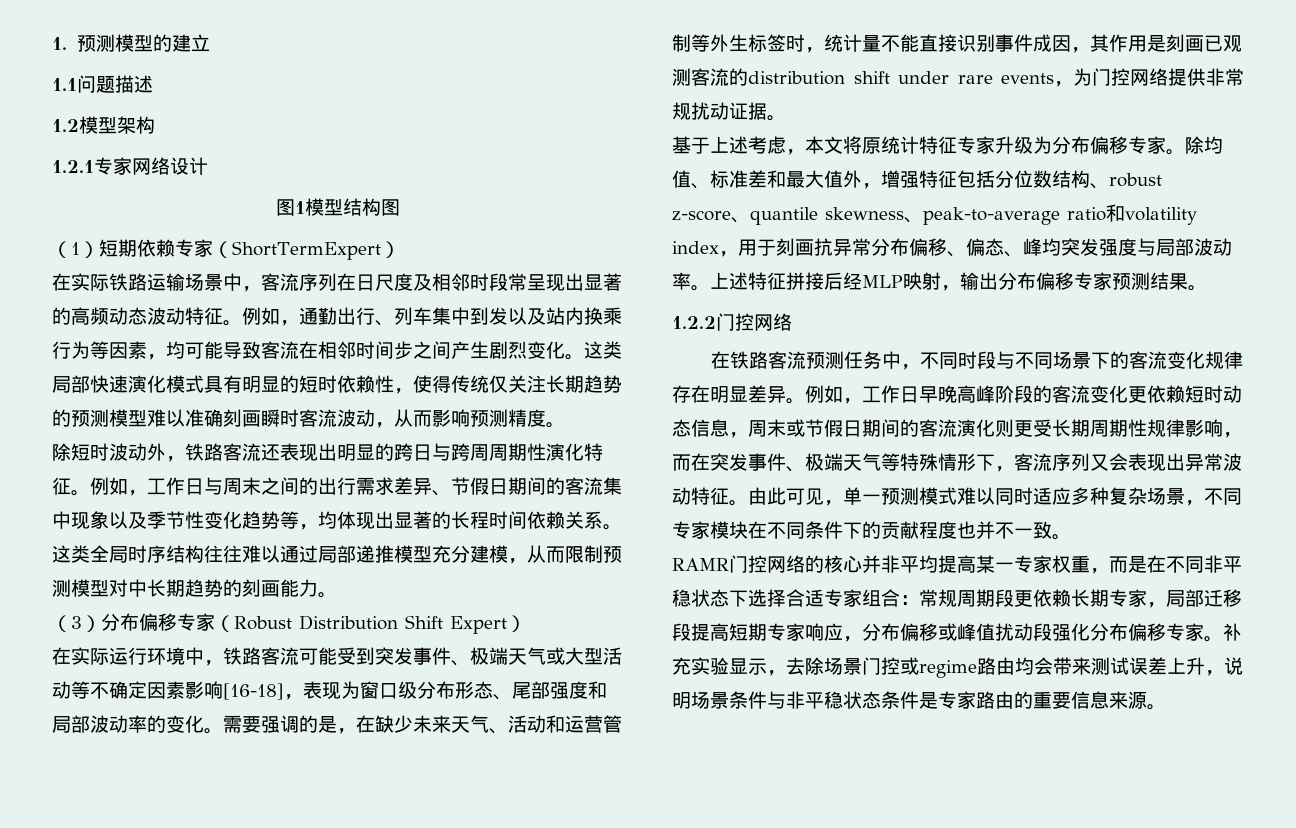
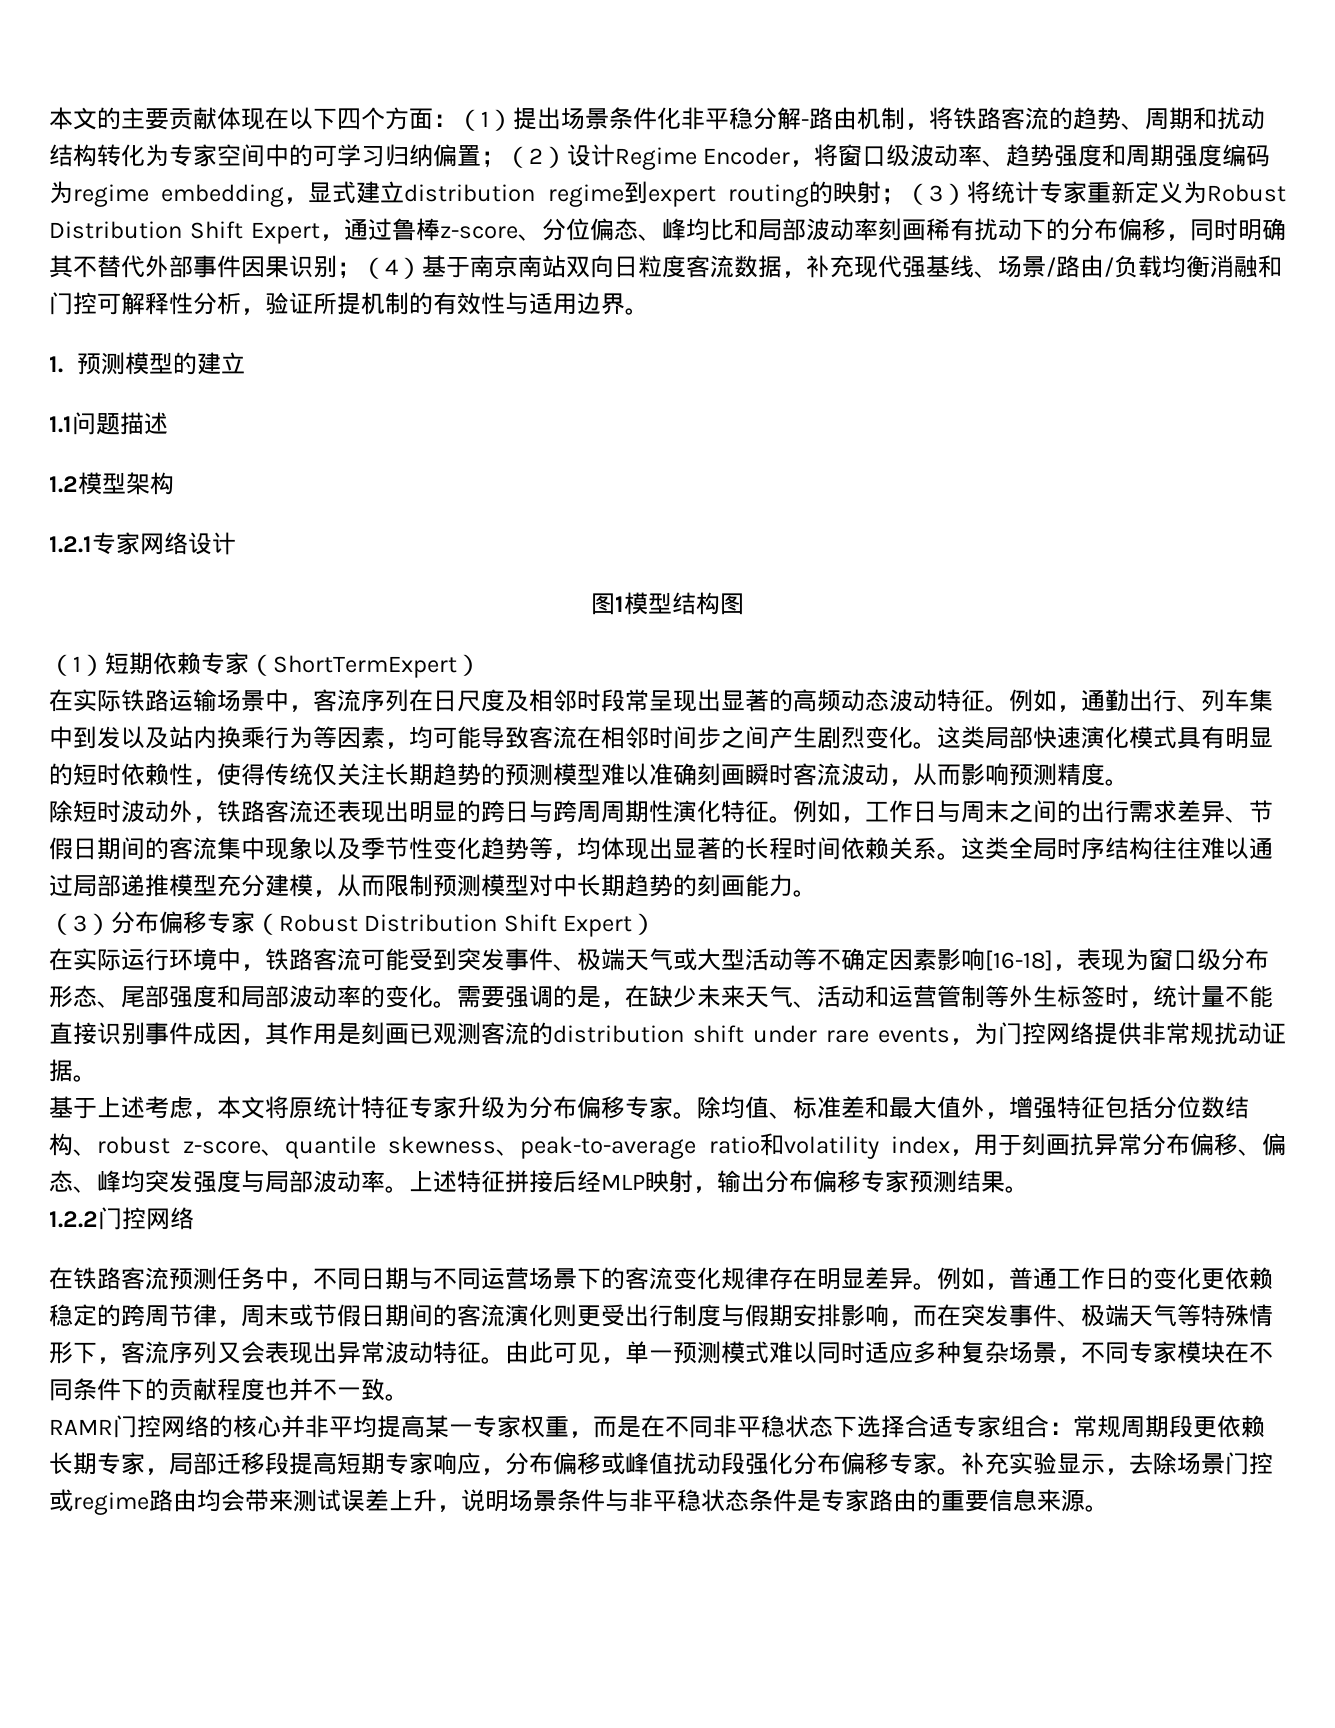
+ 本文的主要贡献体现在以下四个方面：（1）提出场景条件化非平稳分解-路由机制，将铁路客流的趋势、周期和扰动结构转化为专家空间中的可学习归纳偏置；（2）设计Regime Encoder，将窗口级波动率、趋势强度和周期强度编码为regime embedding，显式建立distribution regime到expert routing的映射；（3）将统计专家重新定义为Robust Distribution Shift Expert，通过鲁棒z-score、分位偏态、峰均比和局部波动率刻画稀有扰动下的分布偏移，同时明确其不替代外部事件因果识别；（4）基于南京南站双向日粒度客流数据，补充现代强基线、场景/路由/负载均衡消融和门控可解释性分析，验证所提机制的有效性与适用边界。
- 在铁路客流预测任务中，不同时段与不同场景下的客流变化规律存在明显差异。
+ 在铁路客流预测任务中，不同日期与不同运营场景下的客流变化规律存在明显差异。
- 例如，工作日早晚高峰阶段的客流变化更依赖短时动态信息，周末或节假日期间的客流演化则更受长期周期性规律影响，而在突发事件、极端天气等特殊情形下，客流序列又会表现出异常波动特征。
+ 例如，普通工作日的变化更依赖稳定的跨周节律，周末或节假日期间的客流演化则更受出行制度与假期安排影响，而在突发事件、极端天气等特殊情形下，客流序列又会表现出异常波动特征。

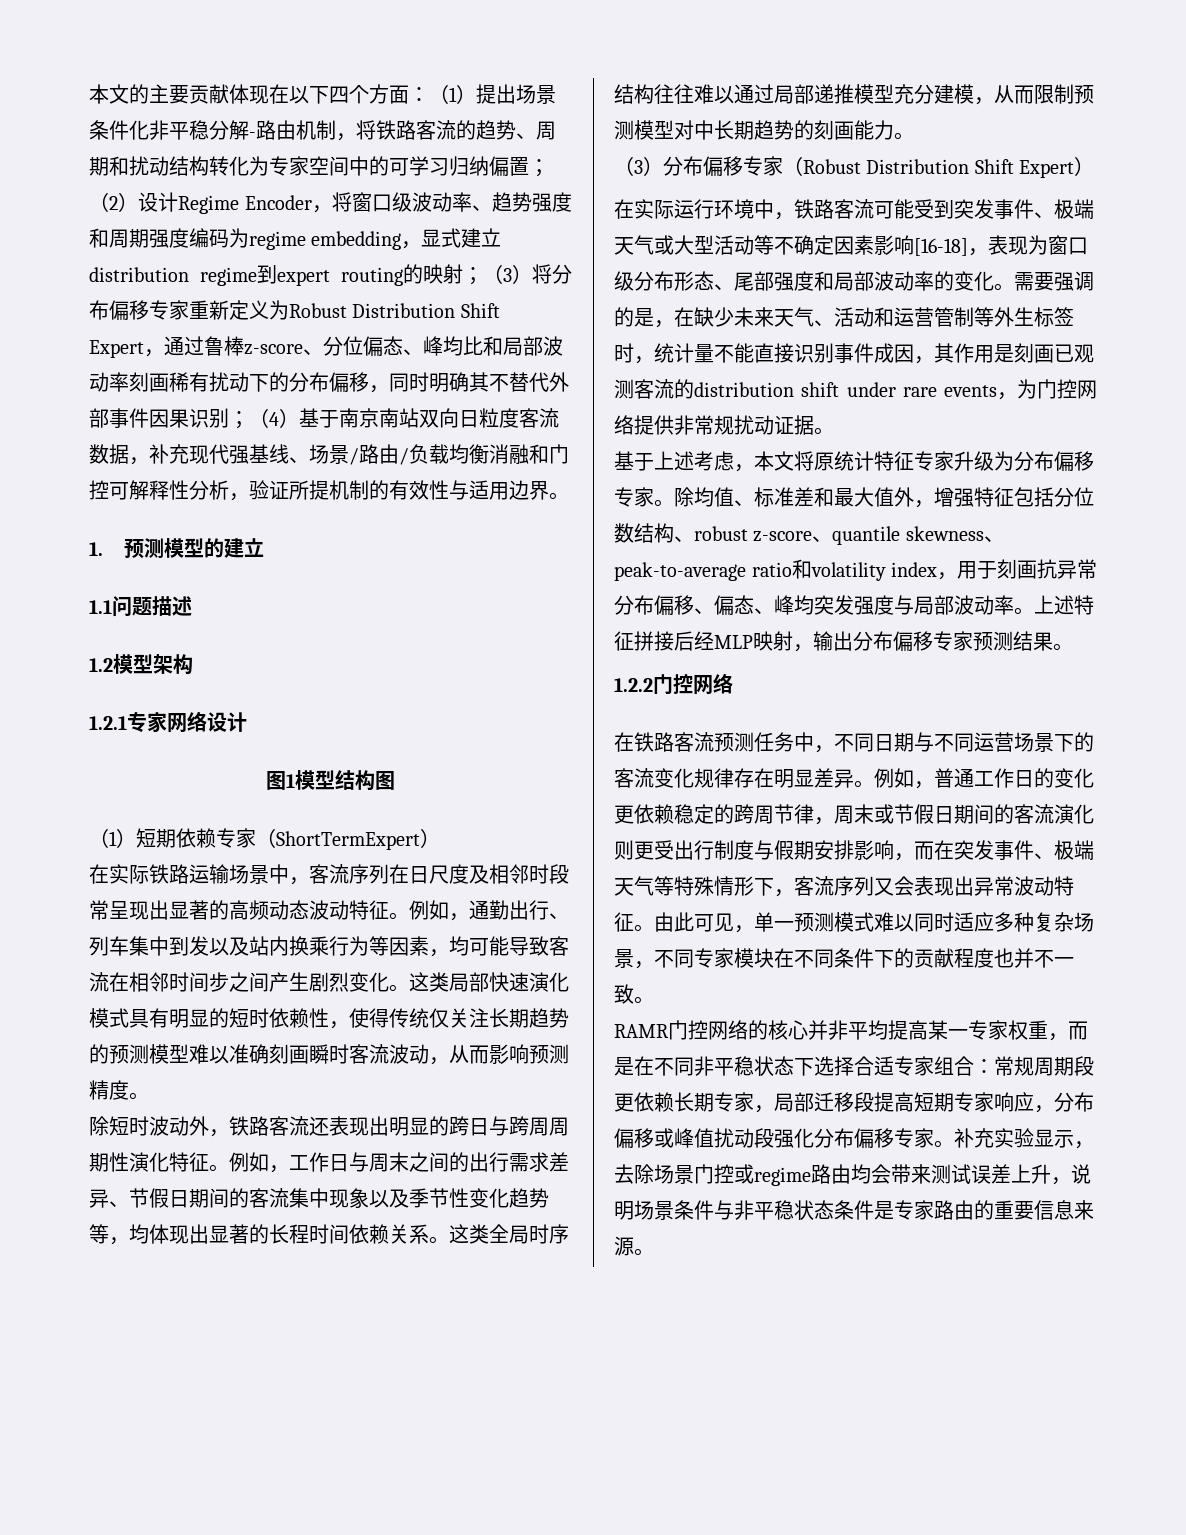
- （3）将统计专家重新定义为Robust Distribution Shift Expert，通过鲁棒z-score、分位偏态、峰均比和局部波动率刻画稀有扰动下的分布偏移，同时明确其不替代外部事件因果识别；
+ （3）将分布偏移专家重新定义为Robust Distribution Shift Expert，通过鲁棒z-score、分位偏态、峰均比和局部波动率刻画稀有扰动下的分布偏移，同时明确其不替代外部事件因果识别；

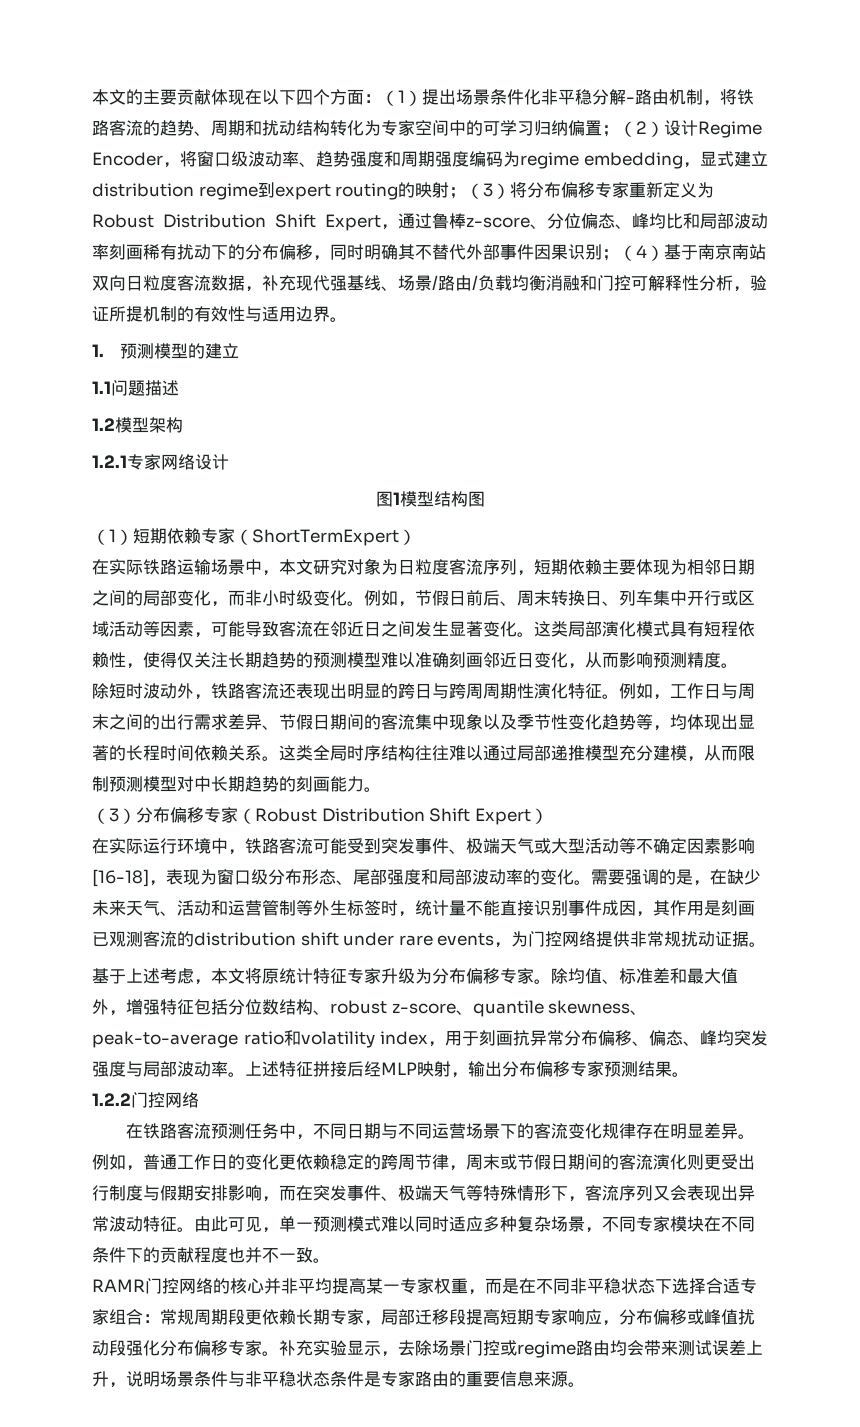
- 在实际铁路运输场景中，客流序列在日尺度及相邻时段常呈现出显著的高频动态波动特征。例如，通勤出行、列车集中到发以及站内换乘行为等因素，均可能导致客流在相邻时间步之间产生剧烈变化。
+ 在实际铁路运输场景中，本文研究对象为日粒度客流序列，短期依赖主要体现为相邻日期之间的局部变化，而非小时级变化。例如，节假日前后、周末转换日、列车集中开行或区域活动等因素，可能导致客流在邻近日之间发生显著变化。
- 这类局部快速演化模式具有明显的短时依赖性，使得传统仅关注长期趋势的预测模型难以准确刻画瞬时客流波动，从而影响预测精度。
+ 这类局部演化模式具有短程依赖性，使得仅关注长期趋势的预测模型难以准确刻画邻近日变化，从而影响预测精度。

